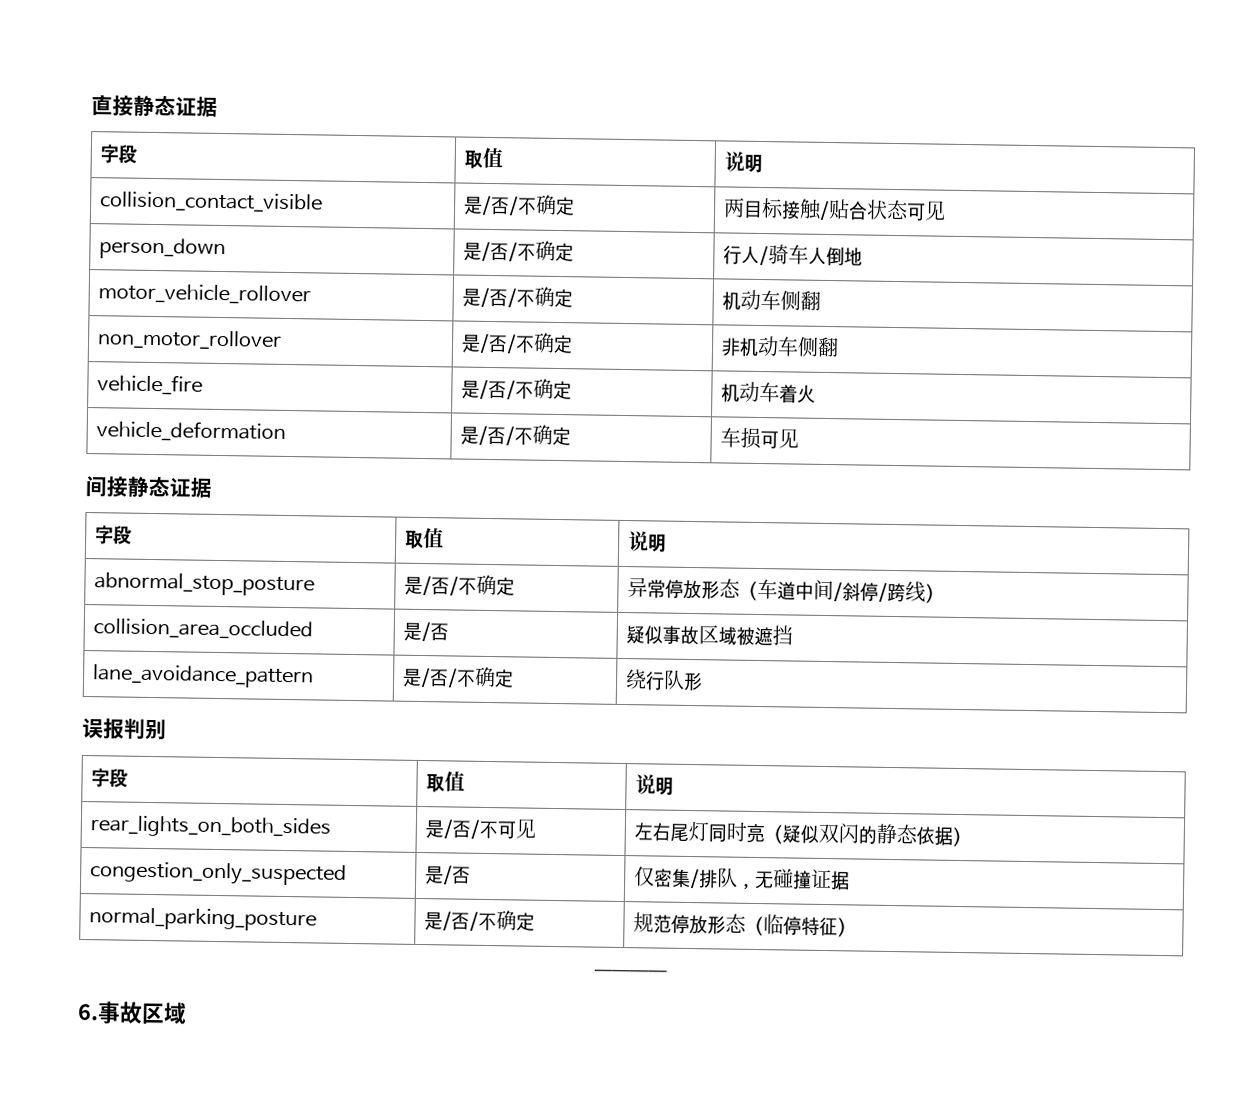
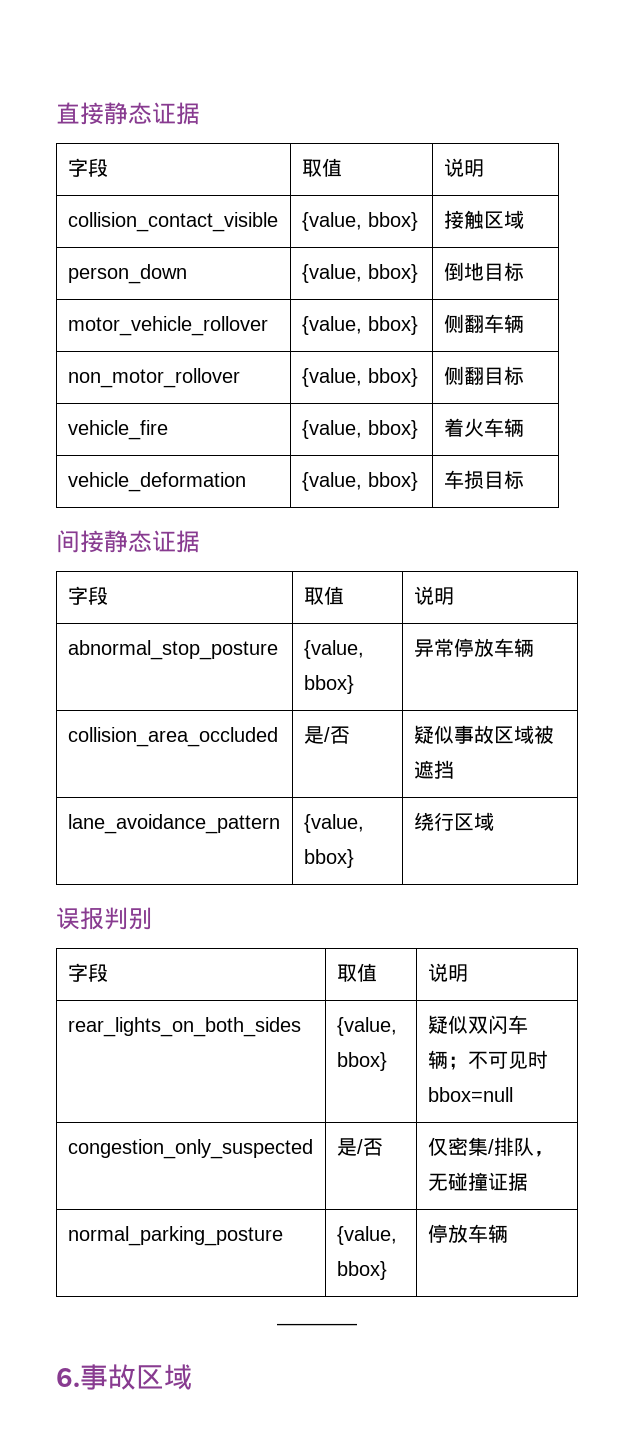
- collision_contact_visible | 是/否/不确定 | 两目标接触/贴合状态可见
- person_down | 是/否/不确定 | 行人/骑车人倒地
+ collision_contact_visible | {value, bbox} | 接触区域
+ person_down | {value, bbox} | 倒地目标
- motor_vehicle_rollover | 是/否/不确定 | 机动车侧翻
+ motor_vehicle_rollover | {value, bbox} | 侧翻车辆
- non_motor_rollover | 是/否/不确定 | 非机动车侧翻
+ non_motor_rollover | {value, bbox} | 侧翻目标
- vehicle_fire | 是/否/不确定 | 机动车着火
+ vehicle_fire | {value, bbox} | 着火车辆
- vehicle_deformation | 是/否/不确定 | 车损可见
+ vehicle_deformation | {value, bbox} | 车损目标
- abnormal_stop_posture | 是/否/不确定 | 异常停放形态（车道中间/斜停/跨线）
+ abnormal_stop_posture | {value, bbox} | 异常停放车辆
- lane_avoidance_pattern | 是/否/不确定 | 绕行队形
+ lane_avoidance_pattern | {value, bbox} | 绕行区域
- rear_lights_on_both_sides | 是/否/不可见 | 左右尾灯同时亮（疑似双闪的静态依据）
+ rear_lights_on_both_sides | {value, bbox} | 疑似双闪车辆；不可见时bbox=null
- normal_parking_posture | 是/否/不确定 | 规范停放形态（临停特征）
+ normal_parking_posture | {value, bbox} | 停放车辆

